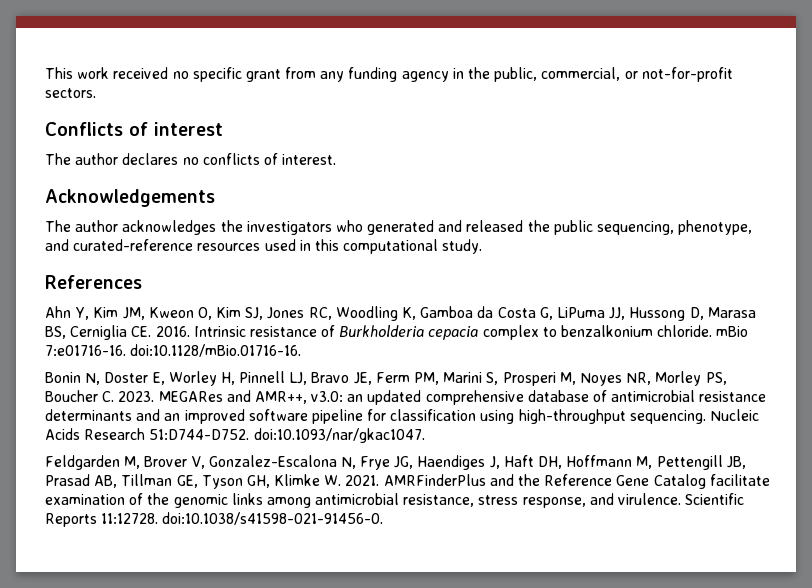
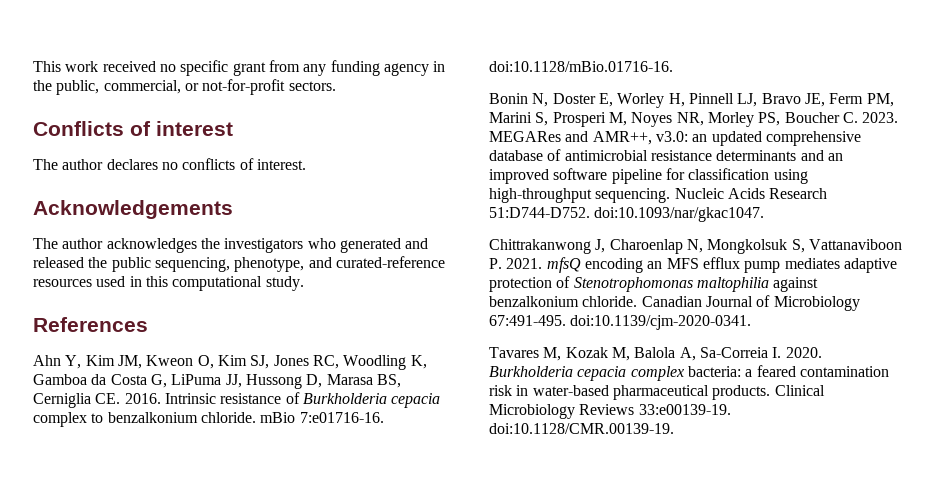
- Feldgarden M, Brover V, Gonzalez-Escalona N, Frye JG, Haendiges J, Haft DH, Hoffmann M, Pettengill JB, Prasad AB, Tillman GE, Tyson GH, Klimke W. 2021. AMRFinderPlus and the Reference Gene Catalog facilitate examination of the genomic links among antimicrobial resistance, stress response, and virulence. Scientific Reports 11:12728. doi:10.1038/s41598-021-91456-0.
+ Chittrakanwong J, Charoenlap N, Mongkolsuk S, Vattanaviboon P. 2021. mfsQ encoding an MFS efflux pump mediates adaptive protection of Stenotrophomonas maltophilia against benzalkonium chloride. Canadian Journal of Microbiology 67:491-495. doi:10.1139/cjm-2020-0341.
+ Tavares M, Kozak M, Balola A, Sa-Correia I. 2020. Burkholderia cepacia complex bacteria: a feared contamination risk in water-based pharmaceutical products. Clinical Microbiology Reviews 33:e00139-19. doi:10.1128/CMR.00139-19.

